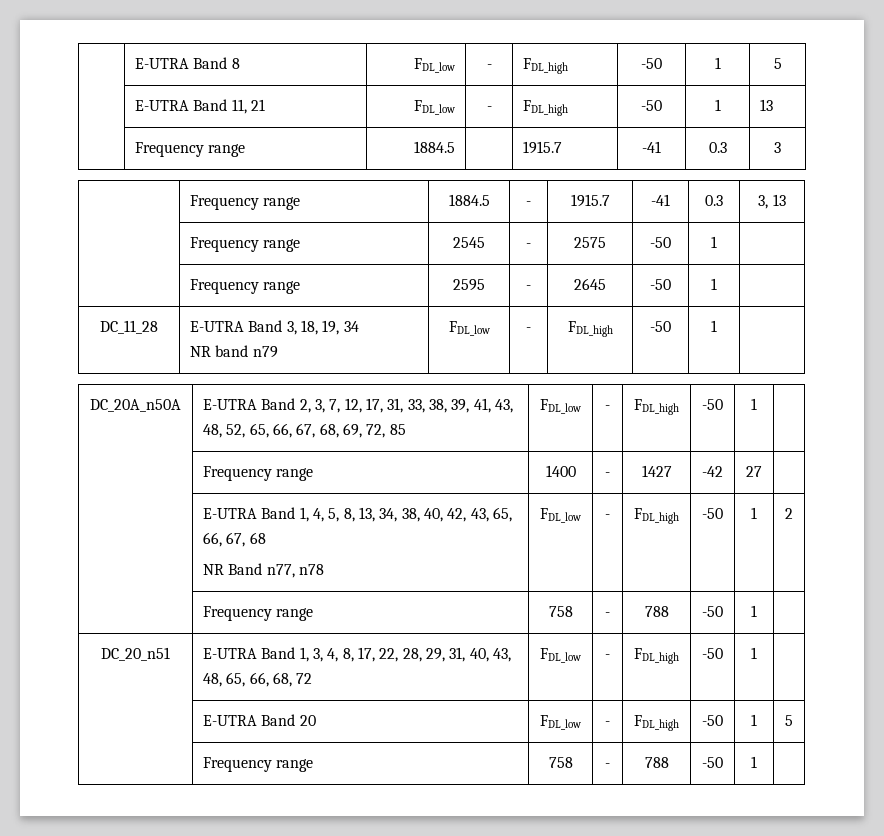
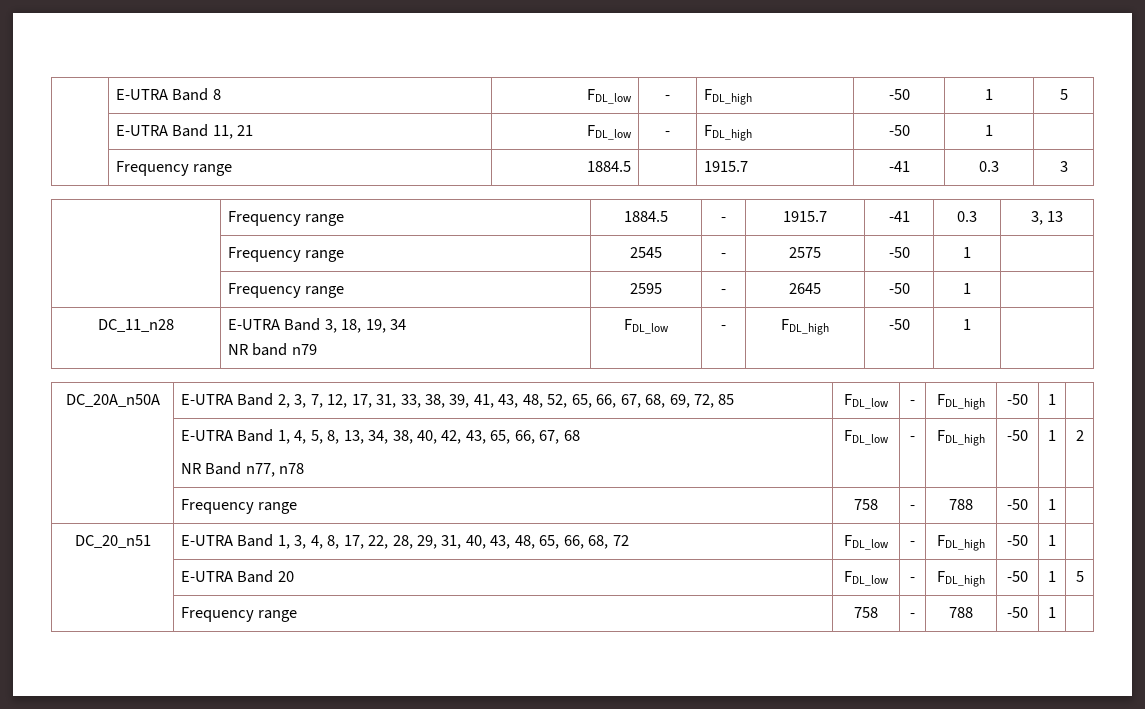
- | E-UTRA Band 11, 21 | FDL_low | - | FDL_high | -50 | 1 | 13
+ | E-UTRA Band 11, 21 | FDL_low | - | FDL_high | -50 | 1 |
- DC_11_28 | E-UTRA Band 3, 18, 19, 34
+ DC_11_n28 | E-UTRA Band 3, 18, 19, 34
- | Frequency range | 1400 | - | 1427 | -42 | 27 |

